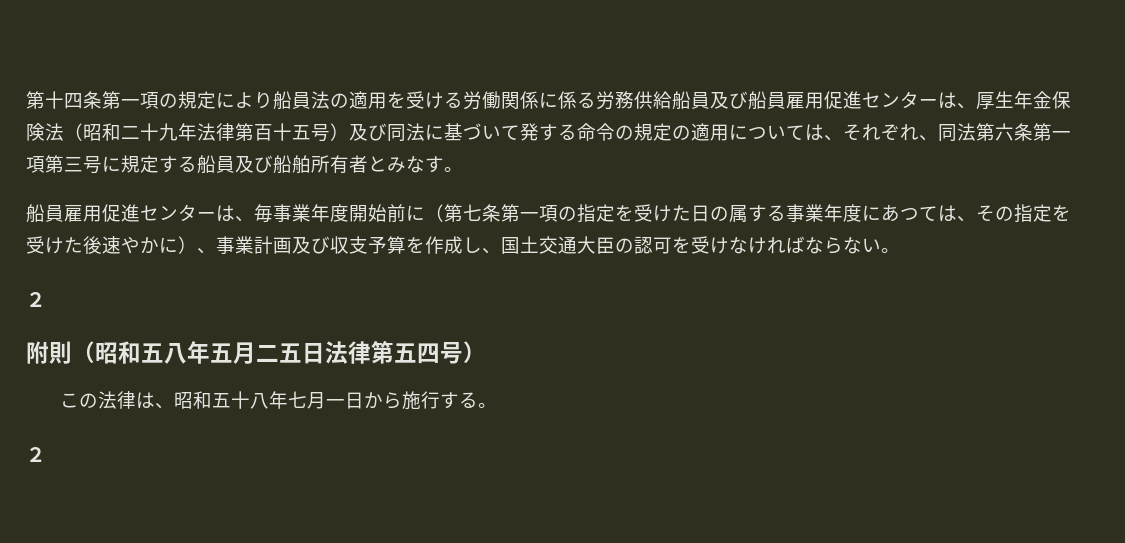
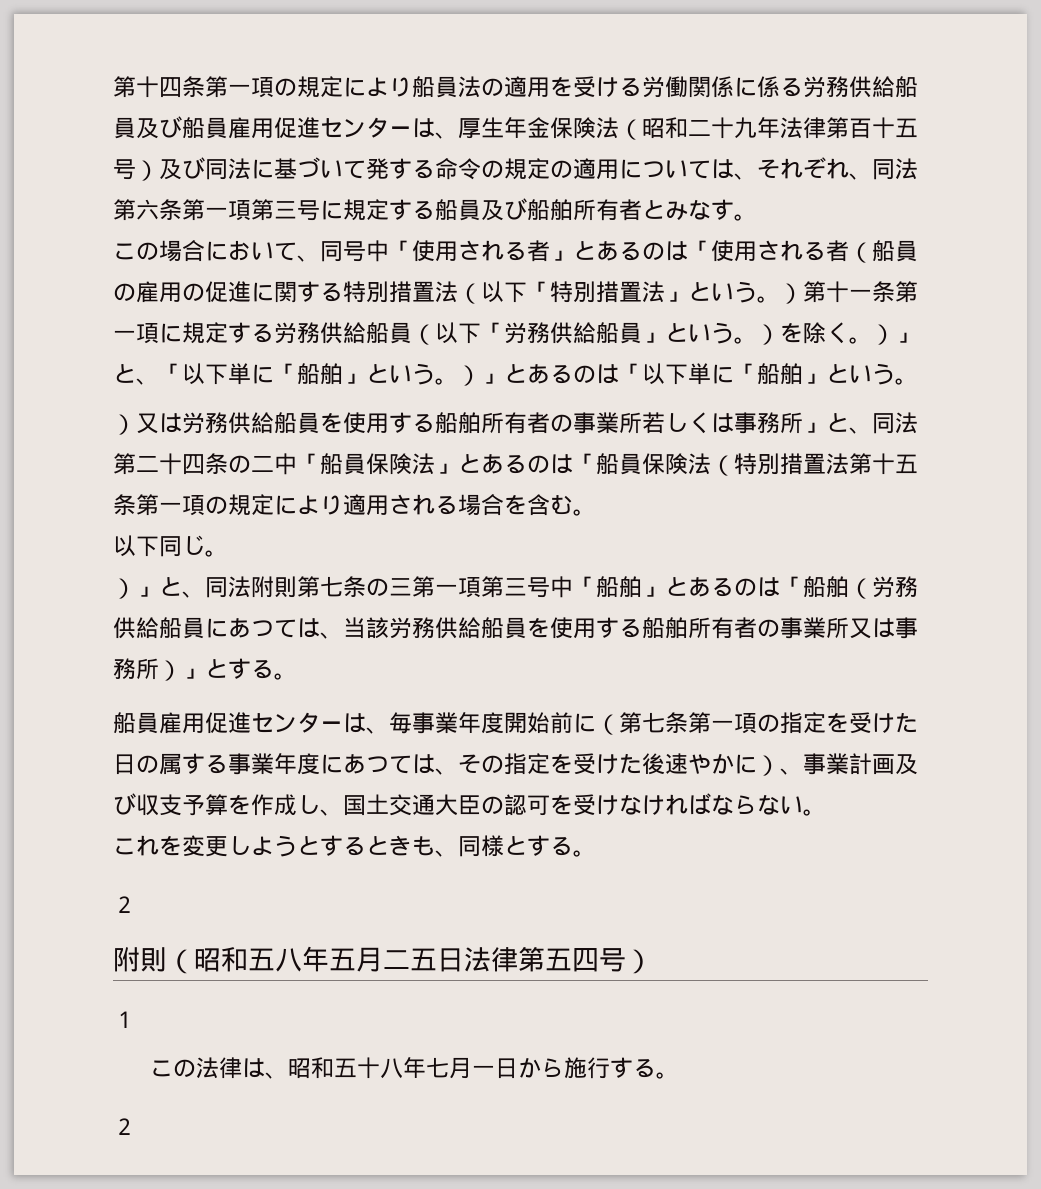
+ この場合において、同号中「使用される者」とあるのは「使用される者（船員の雇用の促進に関する特別措置法（以下「特別措置法」という。）第十一条第一項に規定する労務供給船員（以下「労務供給船員」という。）を除く。）」と、「以下単に「船舶」という。）」とあるのは「以下単に「船舶」という。
+ ）又は労務供給船員を使用する船舶所有者の事業所若しくは事務所」と、同法第二十四条の二中「船員保険法」とあるのは「船員保険法（特別措置法第十五条第一項の規定により適用される場合を含む。
+ 以下同じ。
+ ）」と、同法附則第七条の三第一項第三号中「船舶」とあるのは「船舶（労務供給船員にあつては、当該労務供給船員を使用する船舶所有者の事業所又は事務所）」とする。
+ これを変更しようとするときも、同様とする。
+ １

